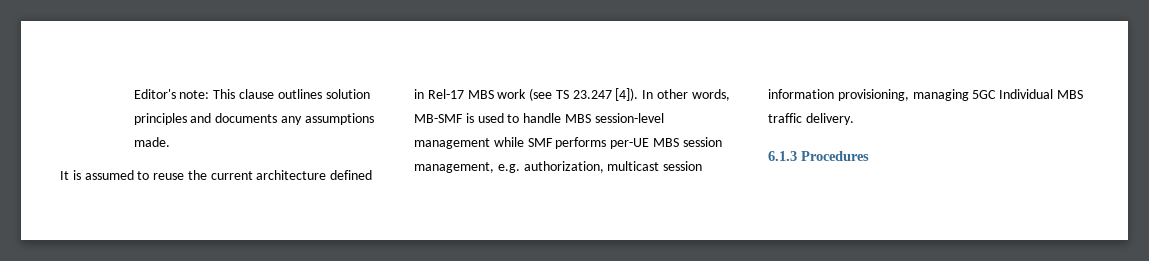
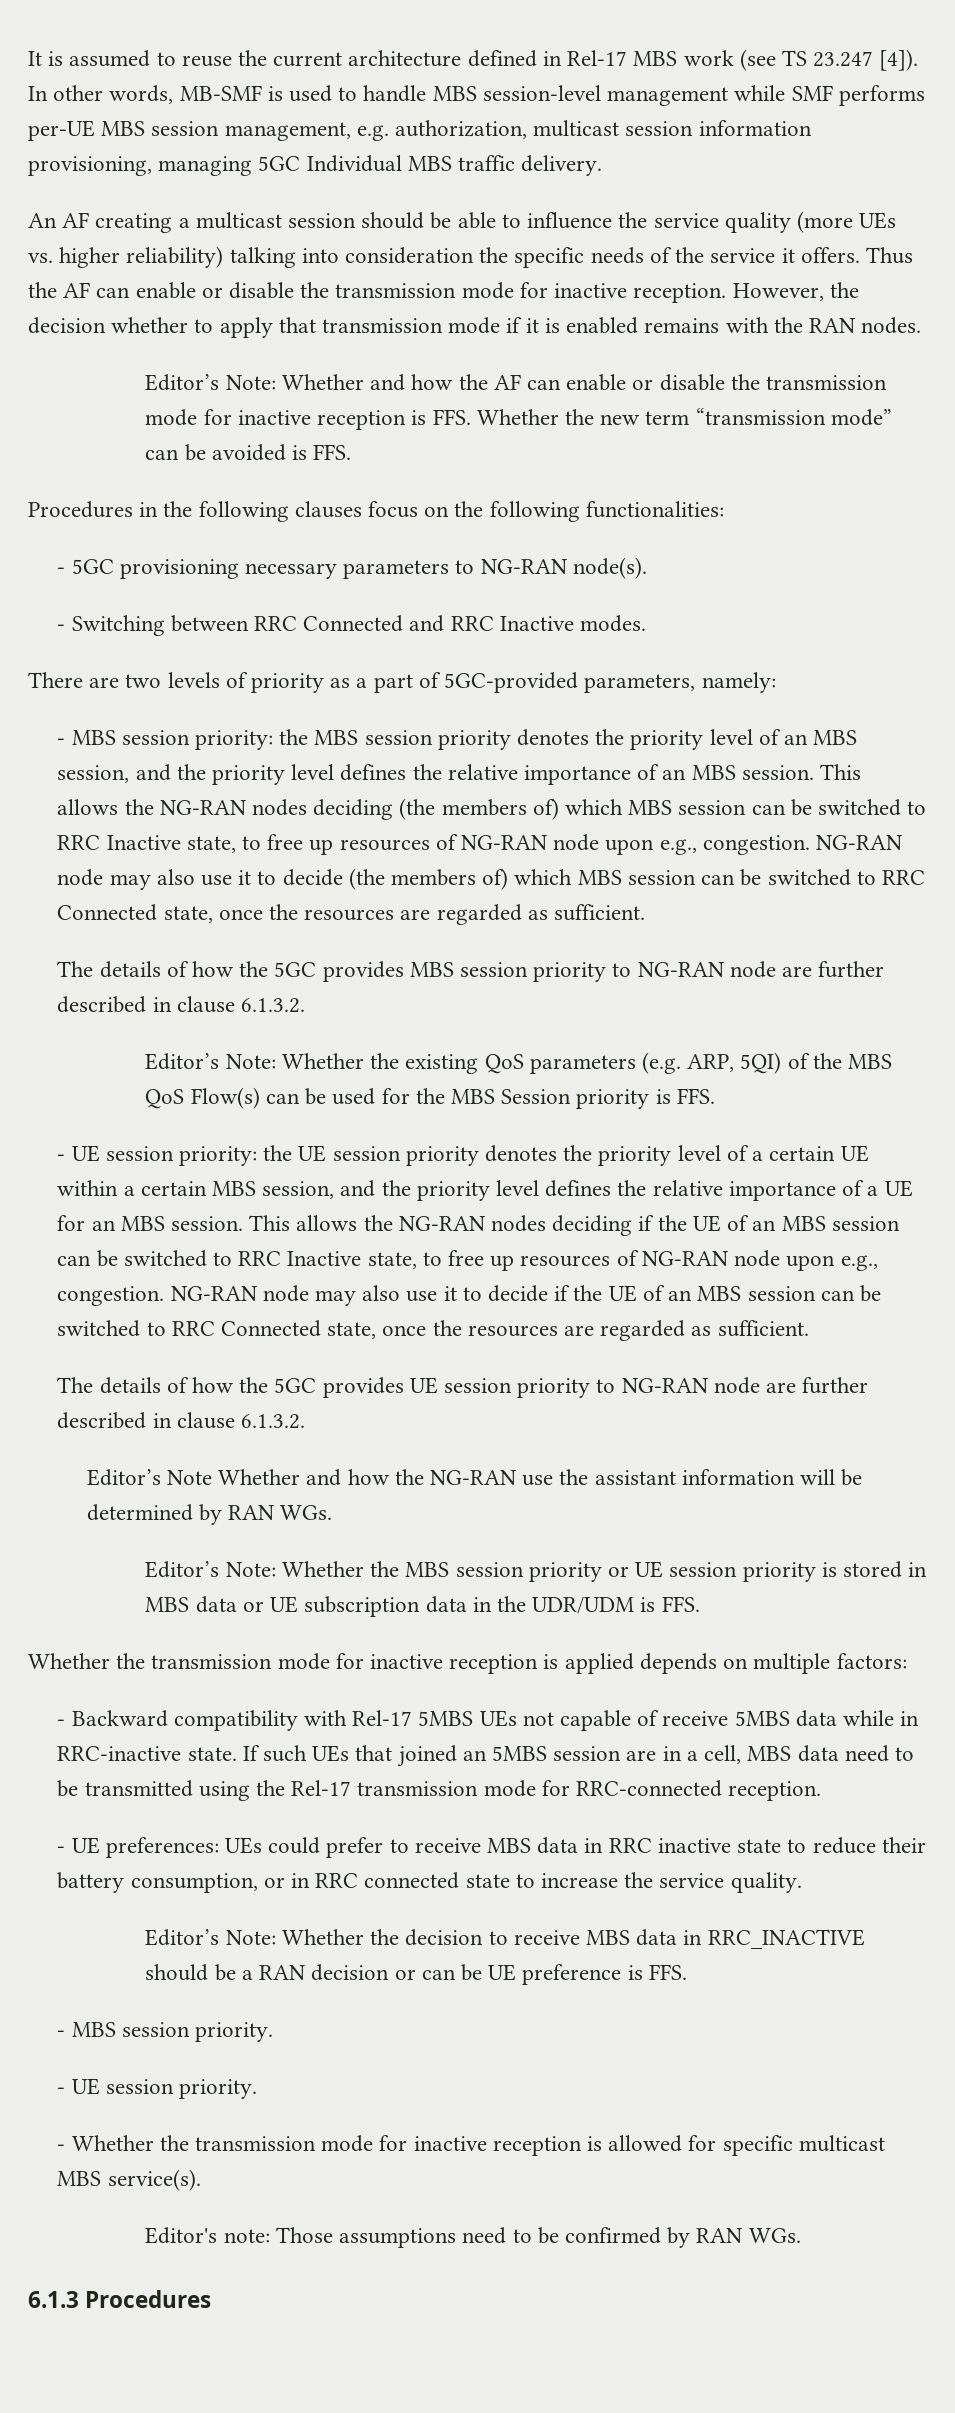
- Editor's note: This clause outlines solution principles and documents any assumptions made.
+ An AF creating a multicast session should be able to influence the service quality (more UEs vs. higher reliability) talking into consideration the specific needs of the service it offers. Thus the AF can enable or disable the transmission mode for inactive reception. However, the decision whether to apply that transmission mode if it is enabled remains with the RAN nodes.
+ Editor’s Note: Whether and how the AF can enable or disable the transmission mode for inactive reception is FFS. Whether the new term “transmission mode” can be avoided is FFS.
+ Procedures in the following clauses focus on the following functionalities:
+ - 5GC provisioning necessary parameters to NG-RAN node(s).
+ - Switching between RRC Connected and RRC Inactive modes.
+ There are two levels of priority as a part of 5GC-provided parameters, namely:
+ - MBS session priority: the MBS session priority denotes the priority level of an MBS session, and the priority level defines the relative importance of an MBS session. This allows the NG-RAN nodes deciding (the members of) which MBS session can be switched to RRC Inactive state, to free up resources of NG-RAN node upon e.g., congestion. NG-RAN node may also use it to decide (the members of) which MBS session can be switched to RRC Connected state, once the resources are regarded as sufficient.
+ The details of how the 5GC provides MBS session priority to NG-RAN node are further described in clause 6.1.3.2.
+ Editor’s Note: Whether the existing QoS parameters (e.g. ARP, 5QI) of the MBS QoS Flow(s) can be used for the MBS Session priority is FFS.
+ - UE session priority: the UE session priority denotes the priority level of a certain UE within a certain MBS session, and the priority level defines the relative importance of a UE for an MBS session. This allows the NG-RAN nodes deciding if the UE of an MBS session can be switched to RRC Inactive state, to free up resources of NG-RAN node upon e.g., congestion. NG-RAN node may also use it to decide if the UE of an MBS session can be switched to RRC Connected state, once the resources are regarded as sufficient.
+ The details of how the 5GC provides UE session priority to NG-RAN node are further described in clause 6.1.3.2.
+ Editor’s Note Whether and how the NG-RAN use the assistant information will be determined by RAN WGs.
+ Editor’s Note: Whether the MBS session priority or UE session priority is stored in MBS data or UE subscription data in the UDR/UDM is FFS.
+ Whether the transmission mode for inactive reception is applied depends on multiple factors:
+ - Backward compatibility with Rel-17 5MBS UEs not capable of receive 5MBS data while in RRC-inactive state. If such UEs that joined an 5MBS session are in a cell, MBS data need to be transmitted using the Rel-17 transmission mode for RRC-connected reception.
+ - UE preferences: UEs could prefer to receive MBS data in RRC inactive state to reduce their battery consumption, or in RRC connected state to increase the service quality.
+ Editor’s Note: Whether the decision to receive MBS data in RRC_INACTIVE should be a RAN decision or can be UE preference is FFS.
+ - MBS session priority.
+ - UE session priority.
+ - Whether the transmission mode for inactive reception is allowed for specific multicast MBS service(s).
+ Editor's note: Those assumptions need to be confirmed by RAN WGs.

